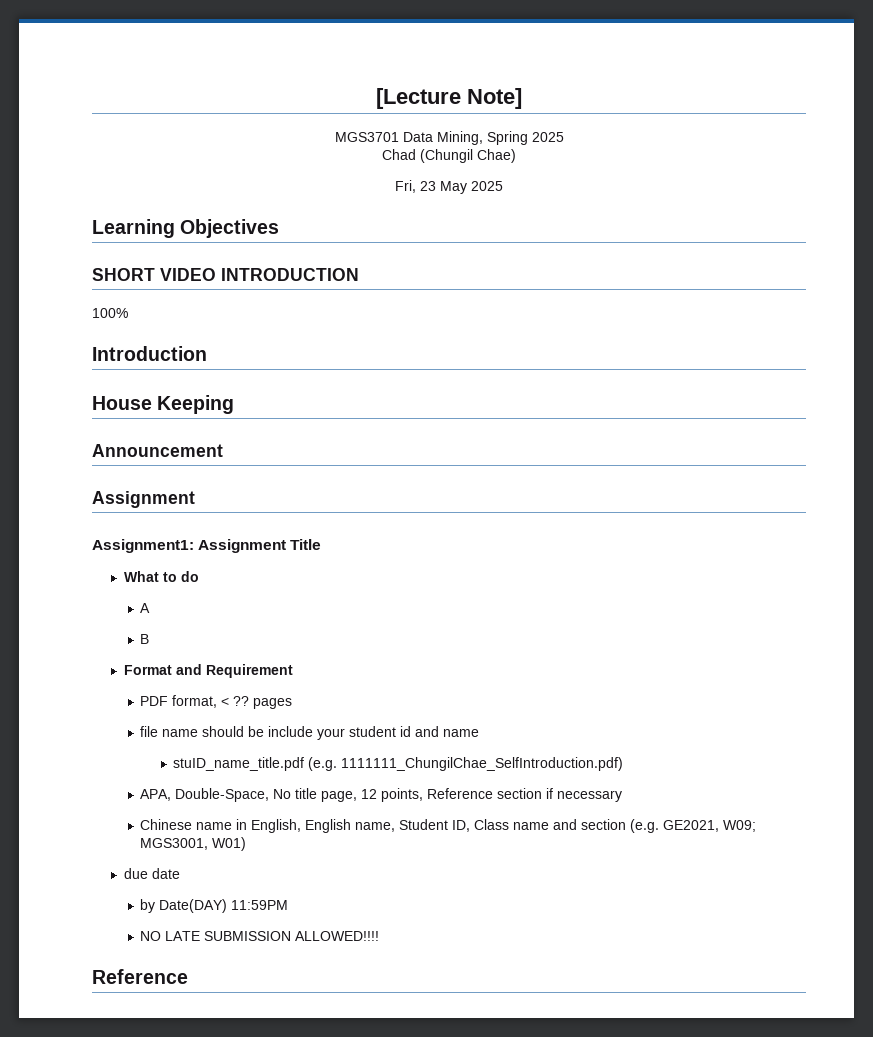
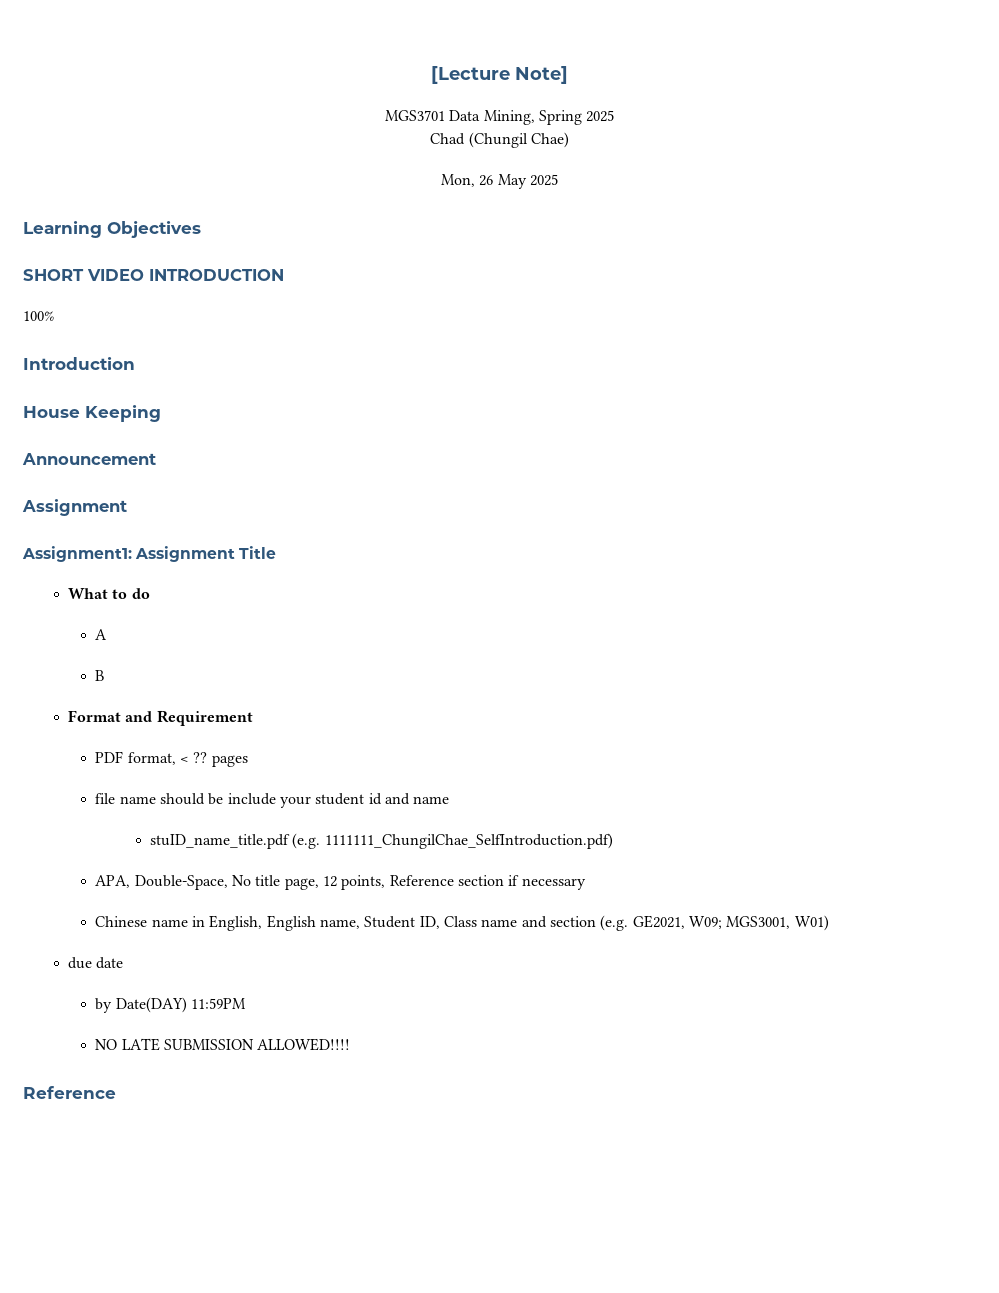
- Fri, 23 May 2025
+ Mon, 26 May 2025

